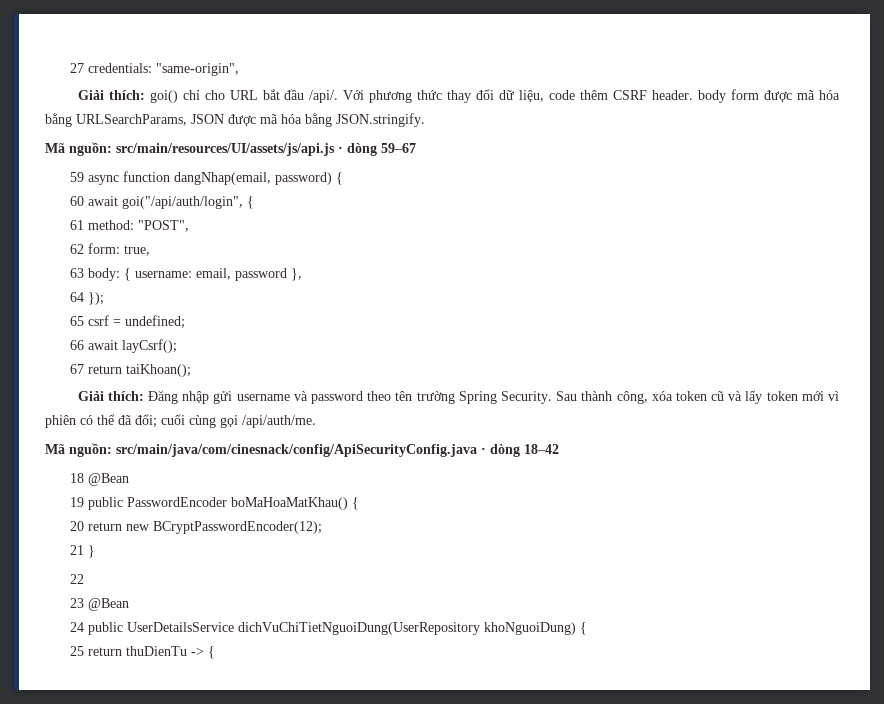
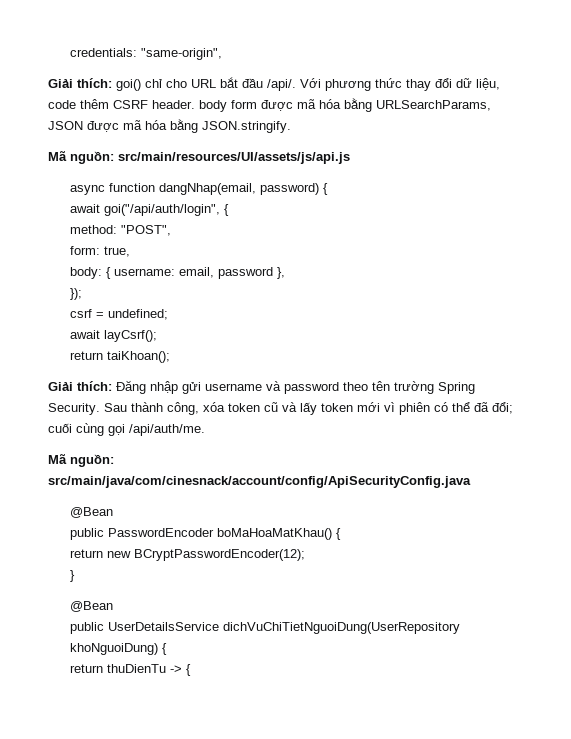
- 27 credentials: "same-origin",
+ credentials: "same-origin",
- Mã nguồn: src/main/resources/UI/assets/js/api.js · dòng 59–67
- 59 async function dangNhap(email, password) {
+ Mã nguồn: src/main/resources/UI/assets/js/api.js
+ async function dangNhap(email, password) {
- 60 await goi("/api/auth/login", {
+ await goi("/api/auth/login", {
- 61 method: "POST",
+ method: "POST",
- 62 form: true,
+ form: true,
- 63 body: { username: email, password },
+ body: { username: email, password },
- 64 });
+ });
- 65 csrf = undefined;
+ csrf = undefined;
- 66 await layCsrf();
+ await layCsrf();
- 67 return taiKhoan();
+ return taiKhoan();
- Mã nguồn: src/main/java/com/cinesnack/config/ApiSecurityConfig.java · dòng 18–42
- 18 @Bean
- 19 public PasswordEncoder boMaHoaMatKhau() {
+ Mã nguồn: src/main/java/com/cinesnack/account/config/ApiSecurityConfig.java
+ @Bean
+ public PasswordEncoder boMaHoaMatKhau() {
- 20 return new BCryptPasswordEncoder(12);
+ return new BCryptPasswordEncoder(12);
- 21 }
- 22
- 23 @Bean
- 24 public UserDetailsService dichVuChiTietNguoiDung(UserRepository khoNguoiDung) {
+ }
+ @Bean
+ public UserDetailsService dichVuChiTietNguoiDung(UserRepository khoNguoiDung) {
- 25 return thuDienTu -> {
+ return thuDienTu -> {

